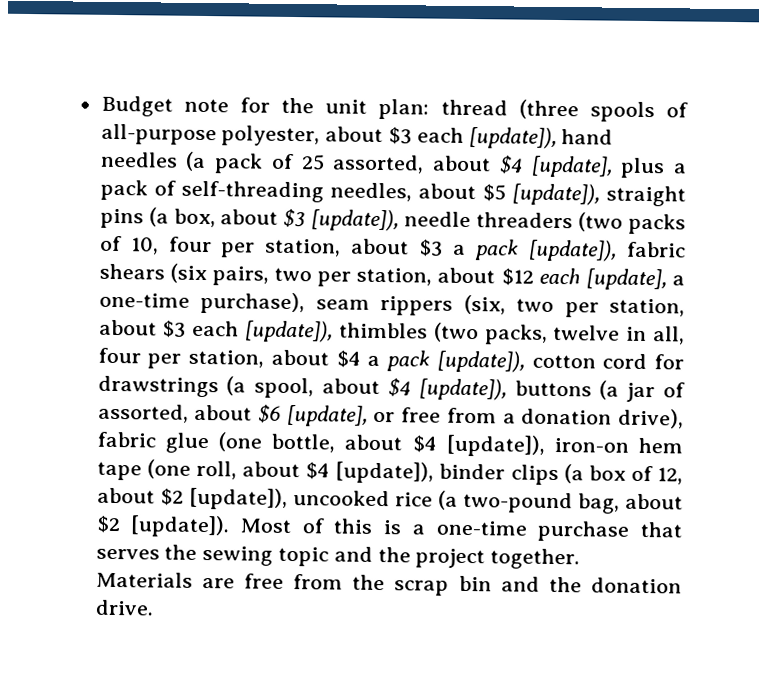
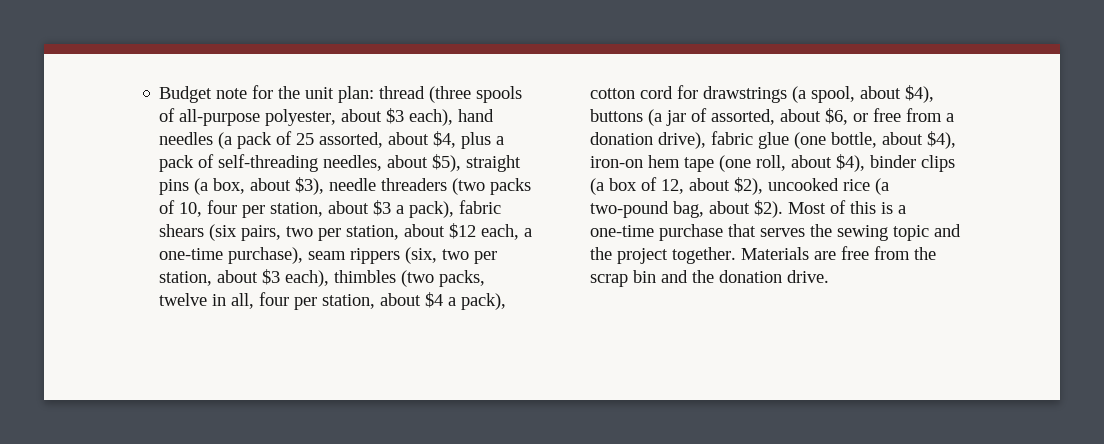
- thread (three spools of all-purpose polyester, about $3 each [update]), hand needles (a pack of 25 assorted, about $4 [update], plus a pack of self-threading needles, about $5 [update]), straight pins (a box, about $3 [update]), needle threaders (two packs of 10, four per station, about $3 a pack [update]), fabric shears (six pairs, two per station, about $12 each [update], a one-time purchase), seam rippers (six, two per station, about $3 each [update]), thimbles (two packs, twelve in all, four per station, about $4 a pack [update]), cotton cord for drawstrings (a spool, about $4 [update]), buttons (a jar of assorted, about $6 [update], or free from a donation drive), fabric glue (one bottle, about $4 [update]), iron-on hem tape (one roll, about $4 [update]), binder clips (a box of 12, about $2 [update]), uncooked rice (a two-pound bag, about $2 [update]).
+ thread (three spools of all-purpose polyester, about $3 each), hand needles (a pack of 25 assorted, about $4, plus a pack of self-threading needles, about $5), straight pins (a box, about $3), needle threaders (two packs of 10, four per station, about $3 a pack), fabric shears (six pairs, two per station, about $12 each, a one-time purchase), seam rippers (six, two per station, about $3 each), thimbles (two packs, twelve in all, four per station, about $4 a pack), cotton cord for drawstrings (a spool, about $4), buttons (a jar of assorted, about $6, or free from a donation drive), fabric glue (one bottle, about $4), iron-on hem tape (one roll, about $4), binder clips (a box of 12, about $2), uncooked rice (a two-pound bag, about $2).

